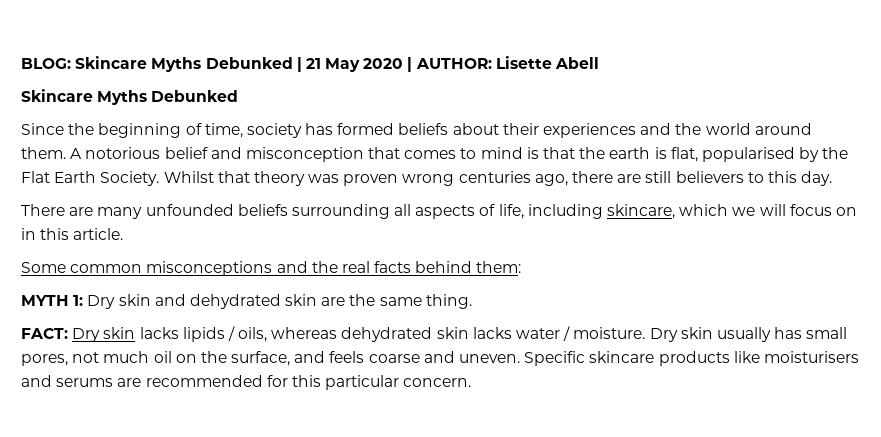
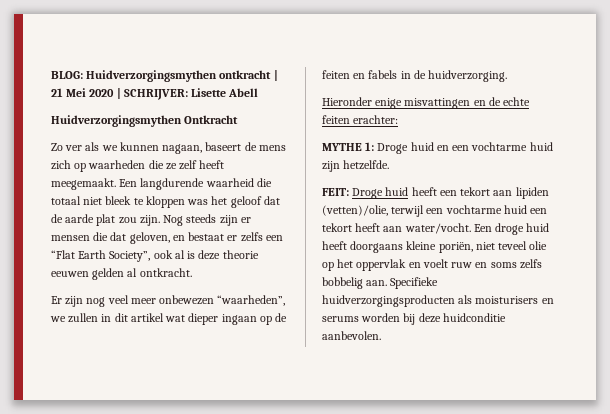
- BLOG: Skincare Myths Debunked | 21 May 2020 | AUTHOR: Lisette Abell
- Skincare Myths Debunked
- Since the beginning of time, society has formed beliefs about their experiences and the world around them. A notorious belief and misconception that comes to mind is that the earth is flat, popularised by the Flat Earth Society. Whilst that theory was proven wrong centuries ago, there are still believers to this day.
- There are many unfounded beliefs surrounding all aspects of life, including skincare, which we will focus on in this article.
- Some common misconceptions and the real facts behind them:
- MYTH 1: Dry skin and dehydrated skin are the same thing.
- FACT: Dry skin lacks lipids / oils, whereas dehydrated skin lacks water / moisture. Dry skin usually has small pores, not much oil on the surface, and feels coarse and uneven. Specific skincare products like moisturisers and serums are recommended for this particular concern.
+ BLOG: Huidverzorgingsmythen ontkracht | 21 Mei 2020 | SCHRIJVER: Lisette Abell
+ Huidverzorgingsmythen Ontkracht
+ Zo ver als we kunnen nagaan, baseert de mens zich op waarheden die ze zelf heeft meegemaakt. Een langdurende waarheid die totaal niet bleek te kloppen was het geloof dat de aarde plat zou zijn. Nog steeds zijn er mensen die dat geloven, en bestaat er zelfs een “Flat Earth Society”, ook al is deze theorie eeuwen gelden al ontkracht.
+ Er zijn nog veel meer onbewezen “waarheden”, we zullen in dit artikel wat dieper ingaan op de feiten en fabels in de huidverzorging.
+ Hieronder enige misvattingen en de echte feiten erachter:
+ MYTHE 1: Droge huid en een vochtarme huid zijn hetzelfde.
+ FEIT: Droge huid heeft een tekort aan lipiden (vetten)/olie, terwijl een vochtarme huid een tekort heeft aan water/vocht. Een droge huid heeft doorgaans kleine poriën, niet teveel olie op het oppervlak en voelt ruw en soms zelfs bobbelig aan. Specifieke huidverzorgingsproducten als moisturisers en serums worden bij deze huidconditie aanbevolen.

